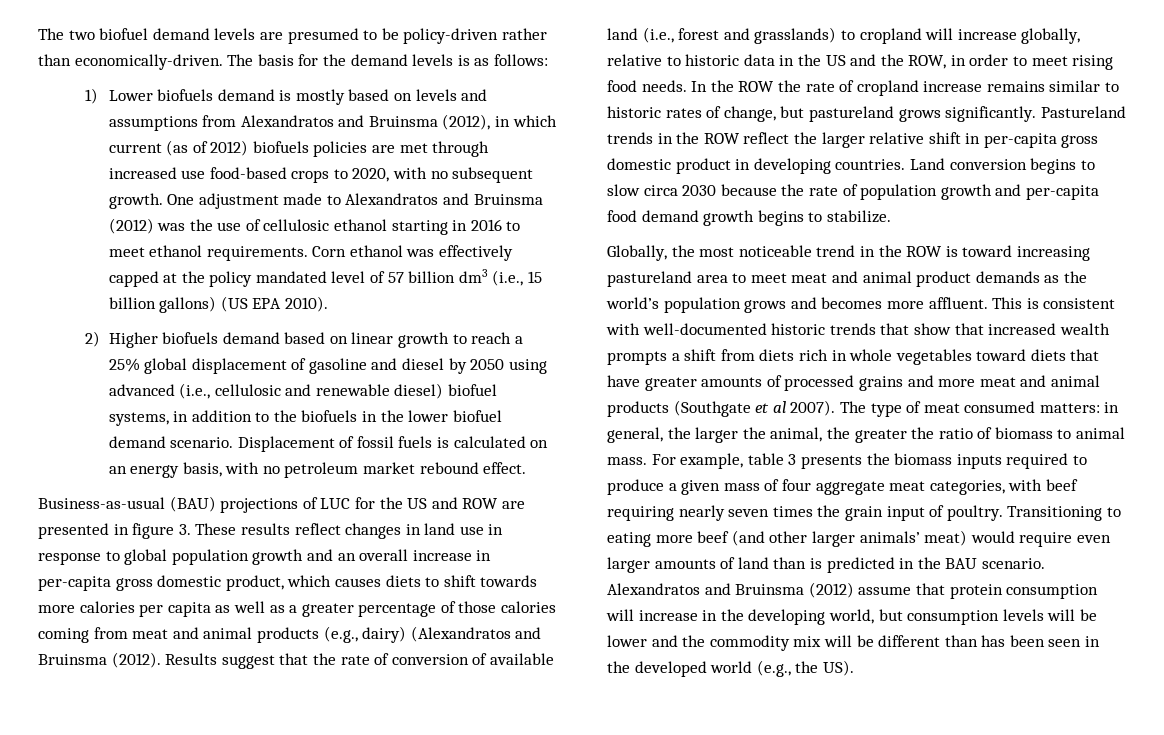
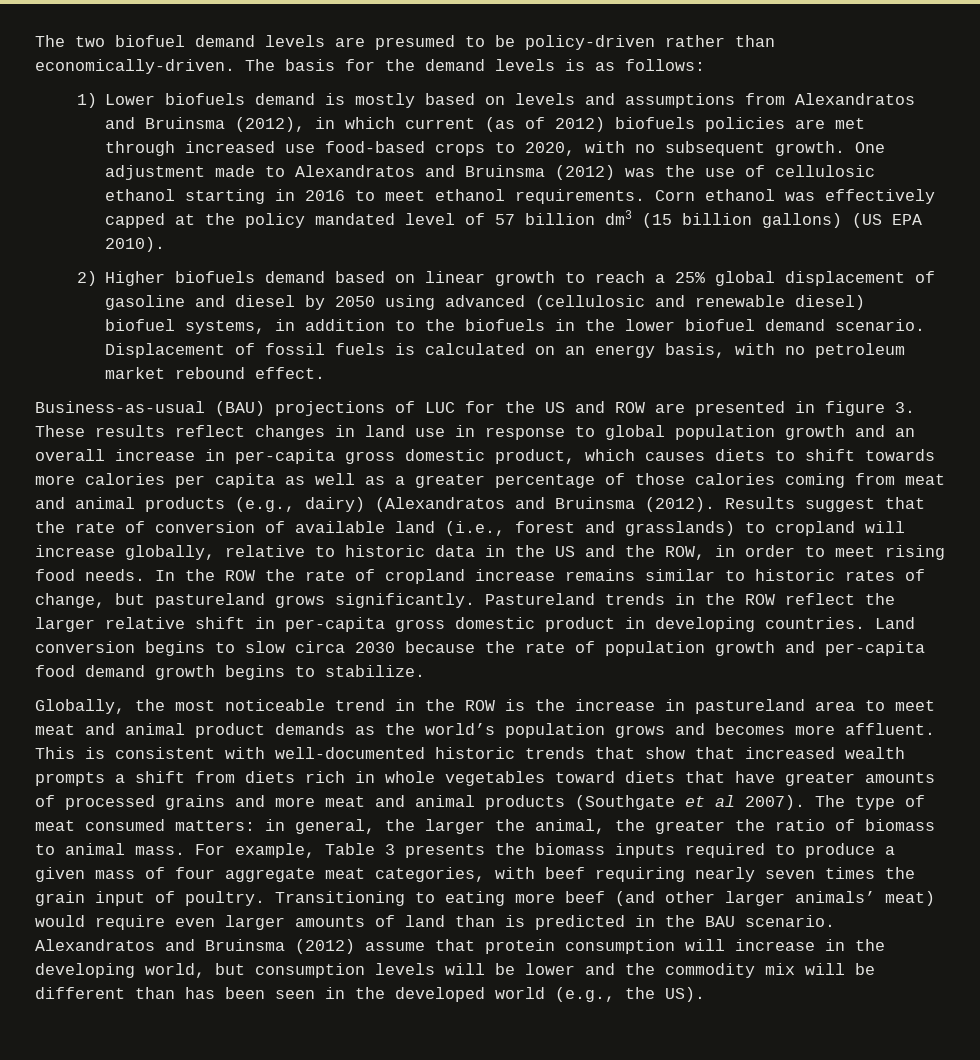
- Corn ethanol was effectively capped at the policy mandated level of 57 billion dm3 (i.e., 15 billion gallons) (US EPA 2010).
+ Corn ethanol was effectively capped at the policy mandated level of 57 billion dm3 (15 billion gallons) (US EPA 2010).
- 2) Higher biofuels demand based on linear growth to reach a 25% global displacement of gasoline and diesel by 2050 using advanced (i.e., cellulosic and renewable diesel) biofuel systems, in addition to the biofuels in the lower biofuel demand scenario.
+ 2) Higher biofuels demand based on linear growth to reach a 25% global displacement of gasoline and diesel by 2050 using advanced (cellulosic and renewable diesel) biofuel systems, in addition to the biofuels in the lower biofuel demand scenario.
- Globally, the most noticeable trend in the ROW is toward increasing pastureland area to meet meat and animal product demands as the world’s population grows and becomes more affluent.
+ Globally, the most noticeable trend in the ROW is the increase in pastureland area to meet meat and animal product demands as the world’s population grows and becomes more affluent.
- For example, table 3 presents the biomass inputs required to produce a given mass of four aggregate meat categories, with beef requiring nearly seven times the grain input of poultry.
+ For example, Table 3 presents the biomass inputs required to produce a given mass of four aggregate meat categories, with beef requiring nearly seven times the grain input of poultry.

